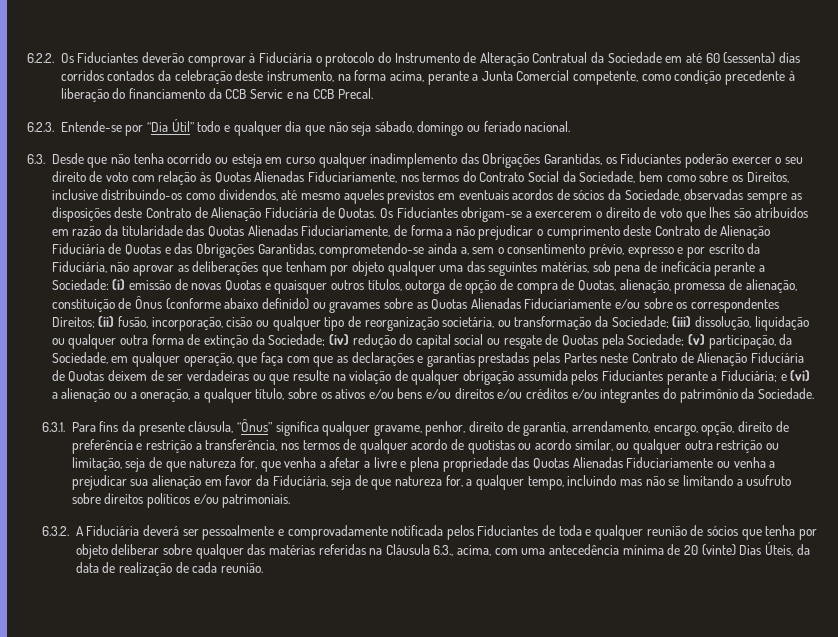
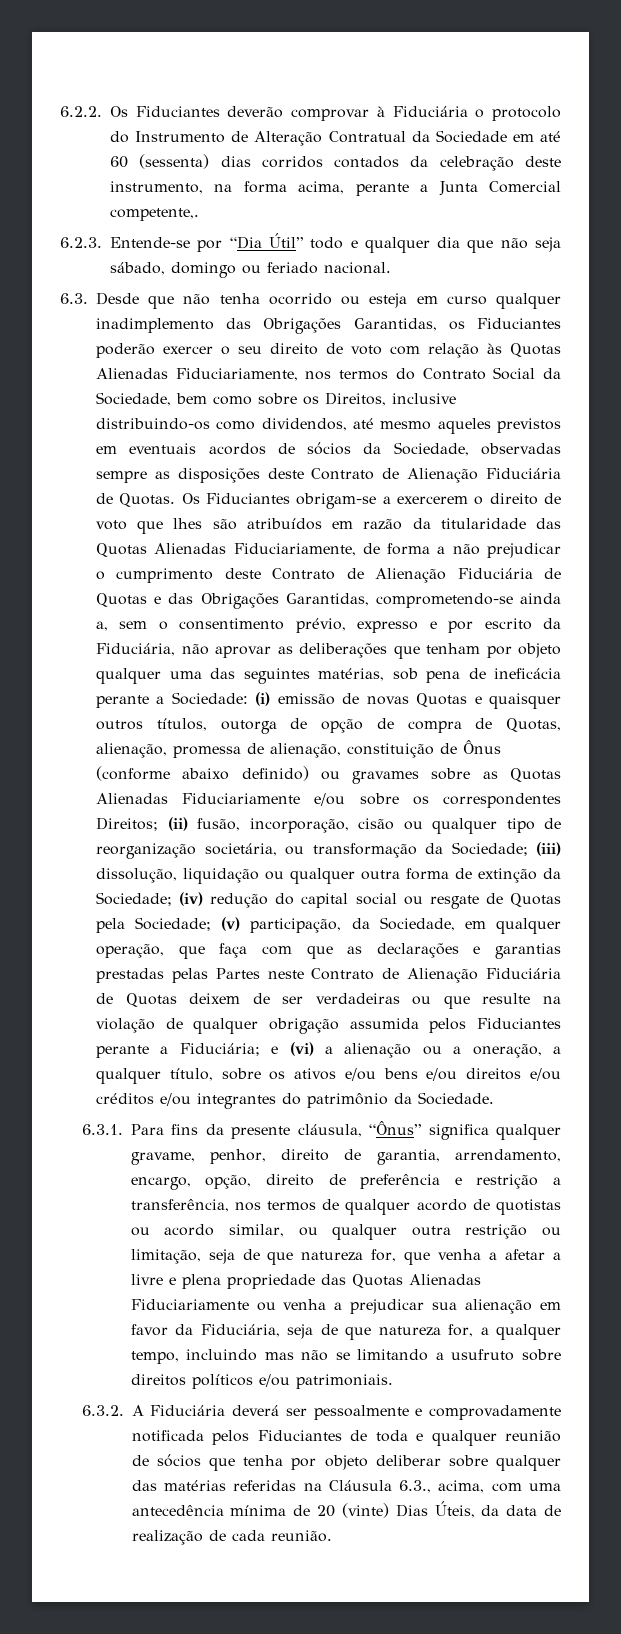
- 6.2.2. Os Fiduciantes deverão comprovar à Fiduciária o protocolo do Instrumento de Alteração Contratual da Sociedade em até 60 (sessenta) dias corridos contados da celebração deste instrumento, na forma acima, perante a Junta Comercial competente, como condição precedente à liberação do financiamento da CCB Servic e na CCB Precal.
+ 6.2.2. Os Fiduciantes deverão comprovar à Fiduciária o protocolo do Instrumento de Alteração Contratual da Sociedade em até 60 (sessenta) dias corridos contados da celebração deste instrumento, na forma acima, perante a Junta Comercial competente,.

